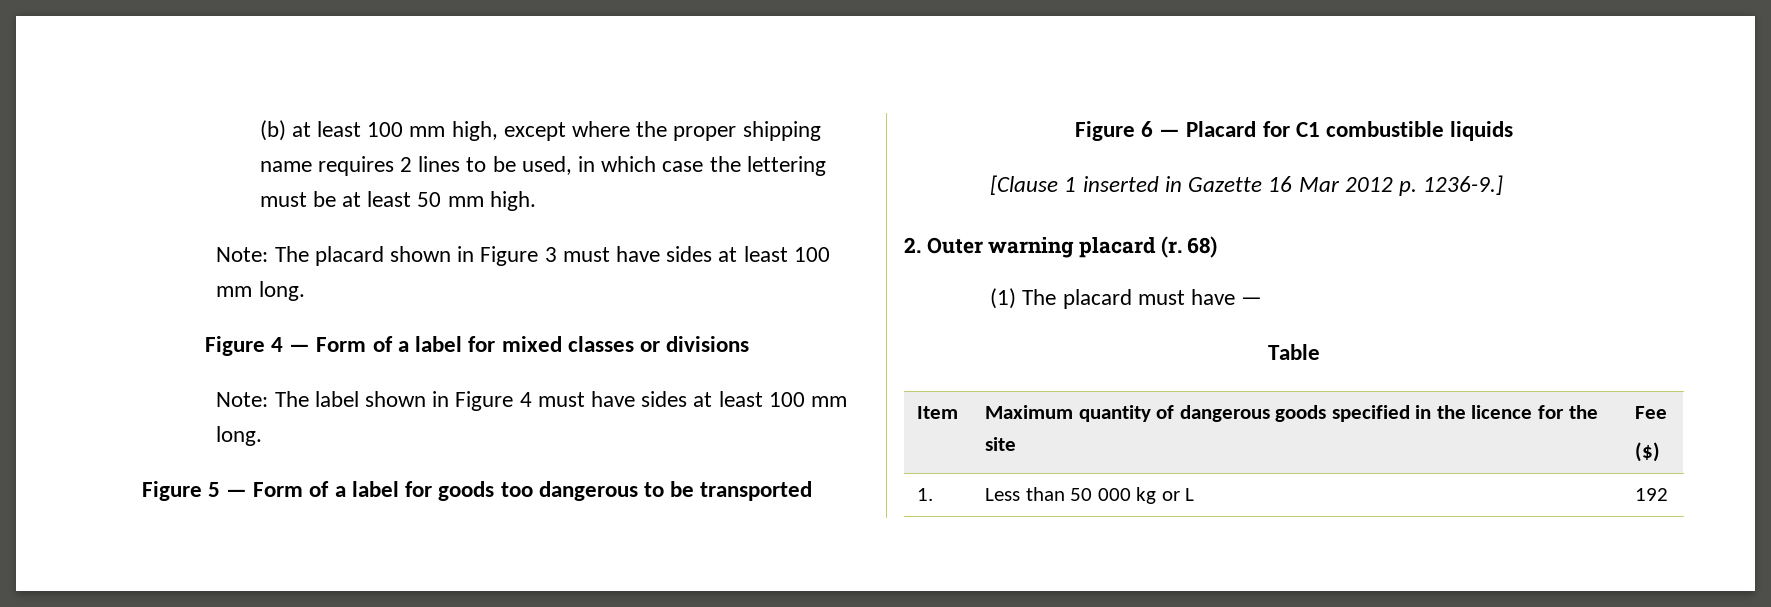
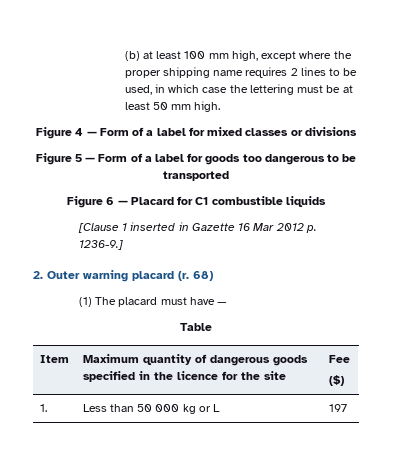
- Note: The placard shown in Figure 3 must have sides at least 100 mm long.
- Note: The label shown in Figure 4 must have sides at least 100 mm long.
- 1. | Less than 50 000 kg or L | 192
+ 1. | Less than 50 000 kg or L | 197

